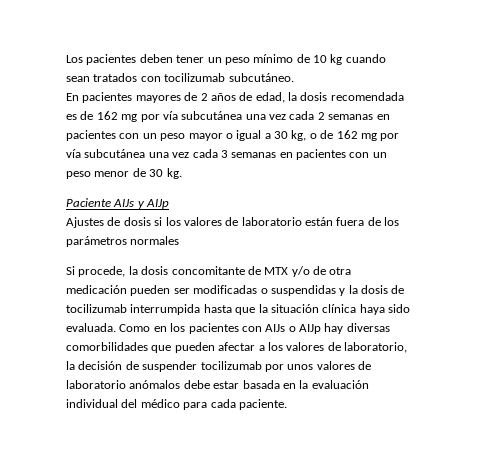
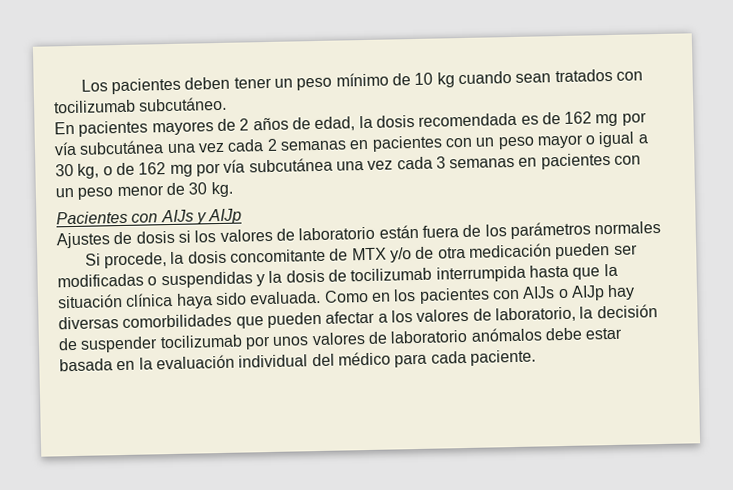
- Paciente AIJs y AIJp
+ Pacientes con AIJs y AIJp

